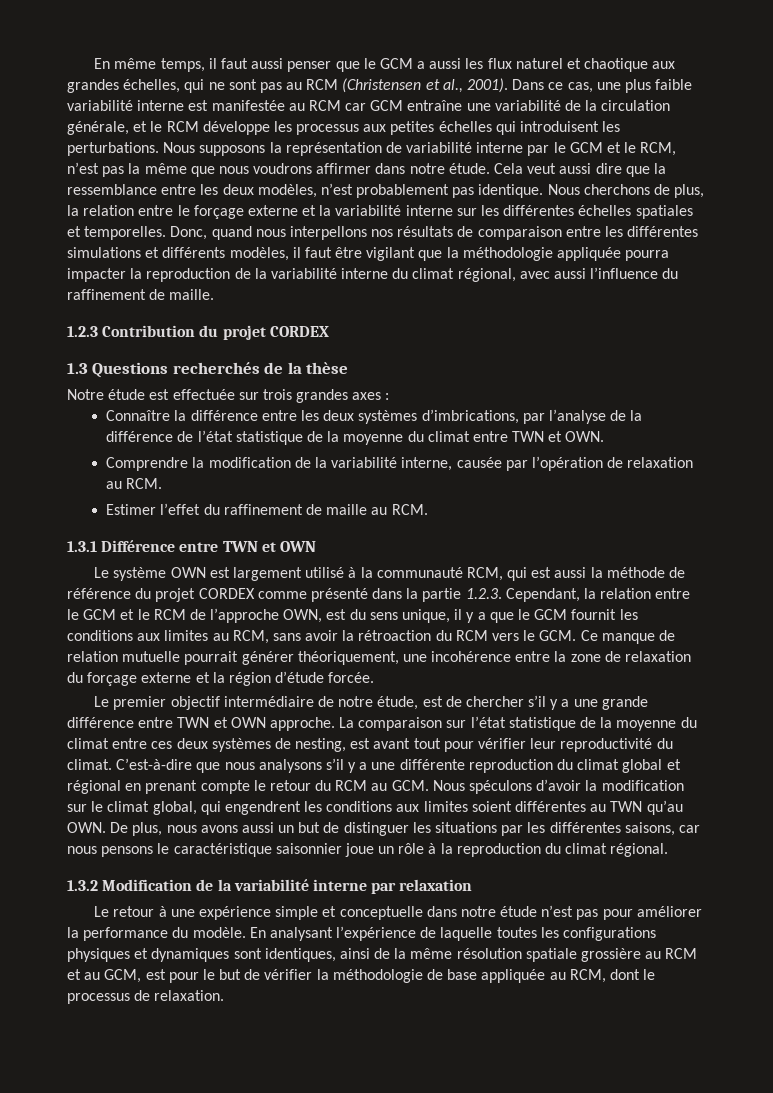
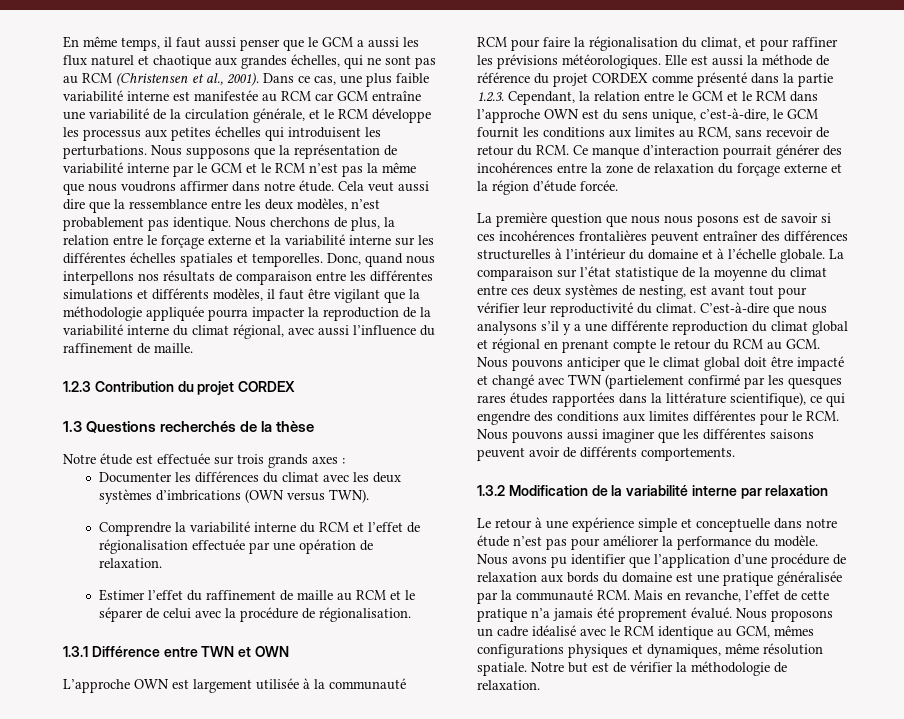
- Nous supposons la représentation de variabilité interne par le GCM et le RCM, n’est pas la même que nous voudrons affirmer dans notre étude.
+ Nous supposons que la représentation de variabilité interne par le GCM et le RCM n’est pas la même que nous voudrons affirmer dans notre étude.
- Notre étude est effectuée sur trois grandes axes :
+ Notre étude est effectuée sur trois grands axes :
- Connaître la différence entre les deux systèmes d’imbrications, par l’analyse de la différence de l’état statistique de la moyenne du climat entre TWN et OWN.
- Comprendre la modification de la variabilité interne, causée par l’opération de relaxation au RCM.
+ Documenter les différences du climat avec les deux systèmes d’imbrications (OWN versus TWN).
+ Comprendre la variabilité interne du RCM et l’effet de régionalisation effectuée par une opération de relaxation.
- Estimer l’effet du raffinement de maille au RCM.
+ Estimer l’effet du raffinement de maille au RCM et le séparer de celui avec la procédure de régionalisation.
- Le système OWN est largement utilisé à la communauté RCM, qui est aussi la méthode de référence du projet CORDEX comme présenté dans la partie 1.2.3. Cependant, la relation entre le GCM et le RCM de l’approche OWN, est du sens unique, il y a que le GCM fournit les conditions aux limites au RCM, sans avoir la rétroaction du RCM vers le GCM. Ce manque de relation mutuelle pourrait générer théoriquement, une incohérence entre la zone de relaxation du forçage externe et la région d’étude forcée.
+ L’approche OWN est largement utilisée à la communauté RCM pour faire la régionalisation du climat, et pour raffiner les prévisions météorologiques. Elle est aussi la méthode de référence du projet CORDEX comme présenté dans la partie 1.2.3. Cependant, la relation entre le GCM et le RCM dans l’approche OWN est du sens unique, c’est-à-dire, le GCM fournit les conditions aux limites au RCM, sans recevoir de retour du RCM. Ce manque d’interaction pourrait générer des incohérences entre la zone de relaxation du forçage externe et la région d’étude forcée.
- Le premier objectif intermédiaire de notre étude, est de chercher s’il y a une grande différence entre TWN et OWN approche.
+ La première question que nous nous posons est de savoir si ces incohérences frontalières peuvent entraîner des différences structurelles à l’intérieur du domaine et à l’échelle globale.
- C’est-à-dire que nous analysons s’il y a une différente reproduction du climat global et régional en prenant compte le retour du RCM au GCM. Nous spéculons d’avoir la modification sur le climat global, qui engendrent les conditions aux limites soient différentes au TWN qu’au OWN. De plus, nous avons aussi un but de distinguer les situations par les différentes saisons, car nous pensons le caractéristique saisonnier joue un rôle à la reproduction du climat régional.
+ C’est-à-dire que nous analysons s’il y a une différente reproduction du climat global et régional en prenant compte le retour du RCM au GCM. Nous pouvons anticiper que le climat global doit être impacté et changé avec TWN (partielement confirmé par les quesques rares études rapportées dans la littérature scientifique), ce qui engendre des conditions aux limites différentes pour le RCM. Nous pouvons aussi imaginer que les différentes saisons peuvent avoir de différents comportements.
- En analysant l’expérience de laquelle toutes les configurations physiques et dynamiques sont identiques, ainsi de la même résolution spatiale grossière au RCM et au GCM, est pour le but de vérifier la méthodologie de base appliquée au RCM, dont le processus de relaxation.
+ Nous avons pu identifier que l’application d’une procédure de relaxation aux bords du domaine est une pratique généralisée par la communauté RCM. Mais en revanche, l’effet de cette pratique n’a jamais été proprement évalué. Nous proposons un cadre idéalisé avec le RCM identique au GCM, mêmes configurations physiques et dynamiques, même résolution spatiale. Notre but est de vérifier la méthodologie de relaxation.

